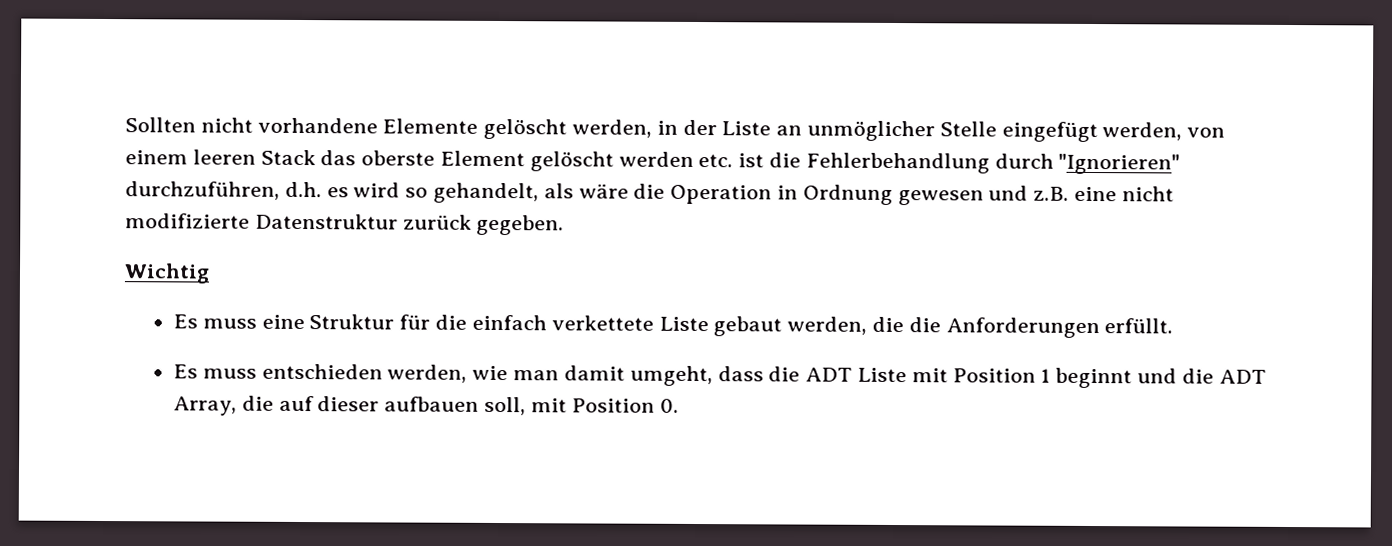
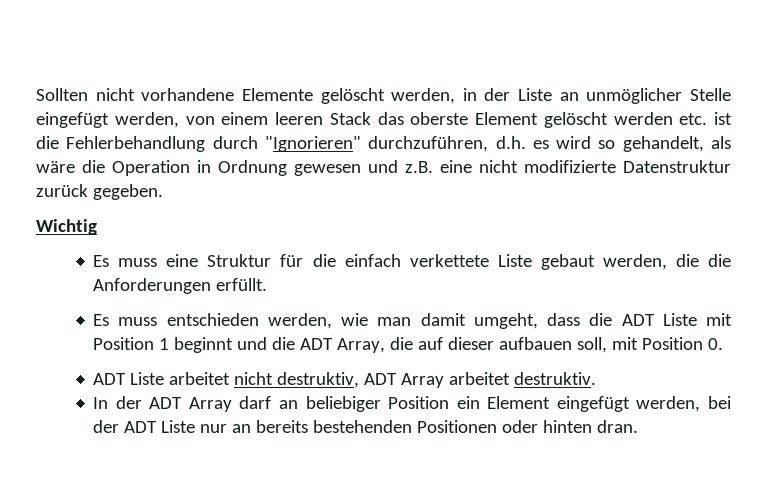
+ ADT Liste arbeitet nicht destruktiv, ADT Array arbeitet destruktiv.
+ In der ADT Array darf an beliebiger Position ein Element eingefügt werden, bei der ADT Liste nur an bereits bestehenden Positionen oder hinten dran.

